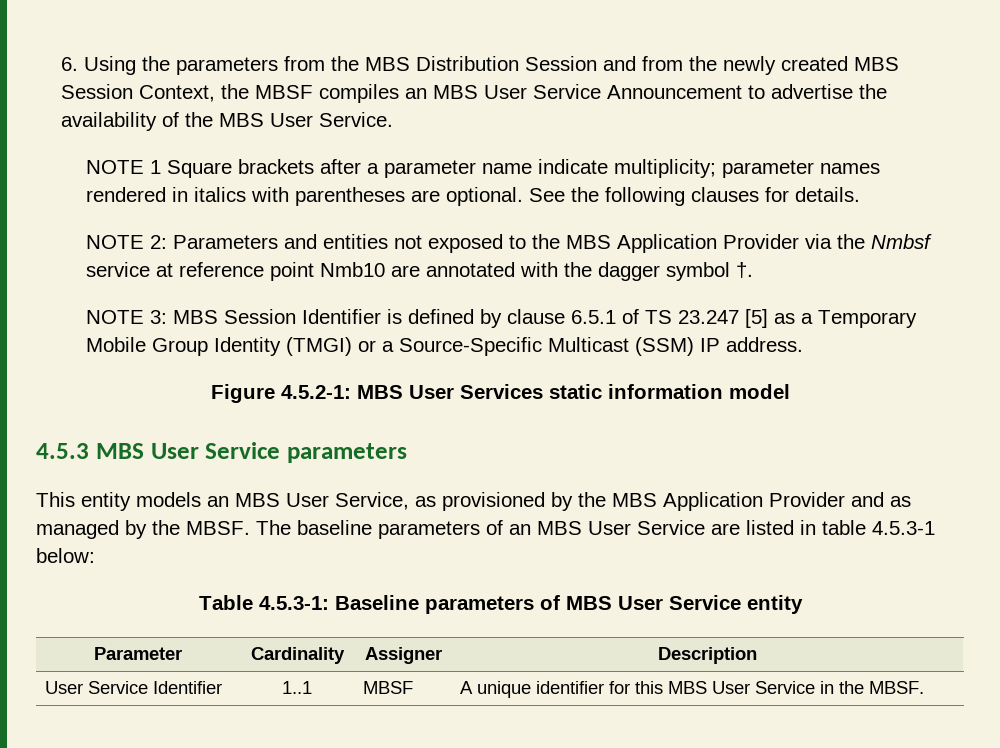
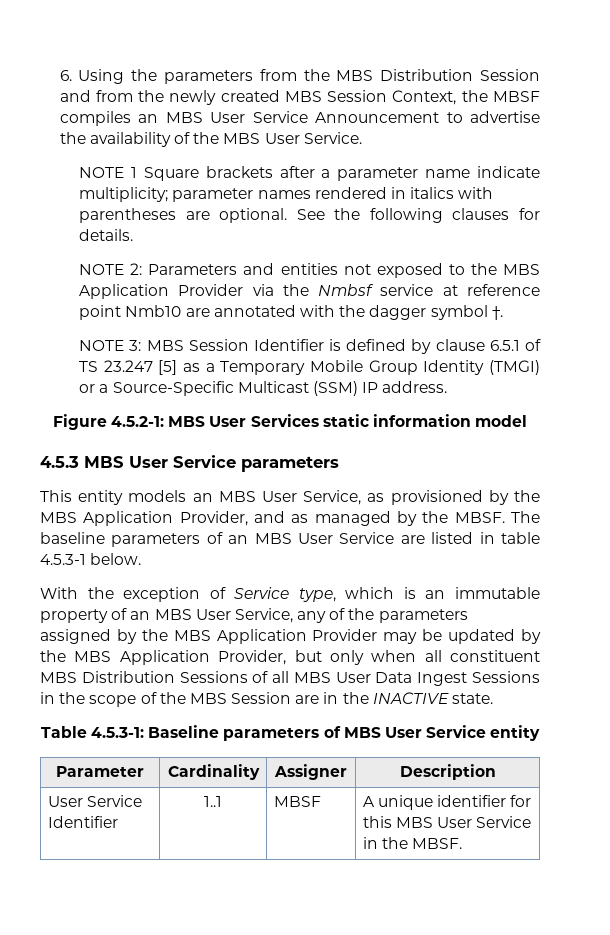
- This entity models an MBS User Service, as provisioned by the MBS Application Provider and as managed by the MBSF.
+ This entity models an MBS User Service, as provisioned by the MBS Application Provider, and as managed by the MBSF.
- The baseline parameters of an MBS User Service are listed in table 4.5.3-1 below:
+ The baseline parameters of an MBS User Service are listed in table 4.5.3-1 below.
+ With the exception of Service type, which is an immutable property of an MBS User Service, any of the parameters assigned by the MBS Application Provider may be updated by the MBS Application Provider, but only when all constituent MBS Distribution Sessions of all MBS User Data Ingest Sessions in the scope of the MBS Session are in the INACTIVE state.

